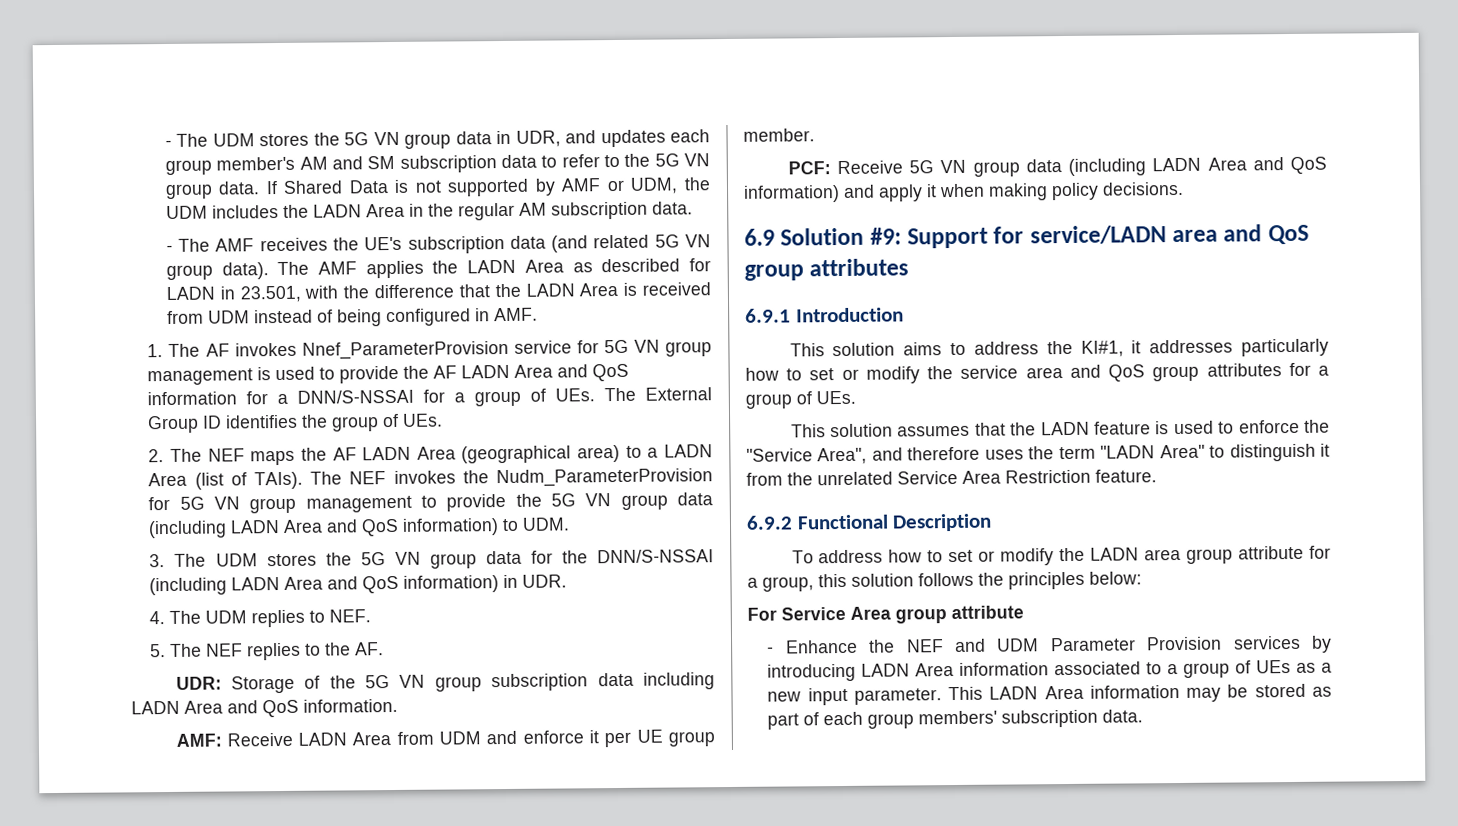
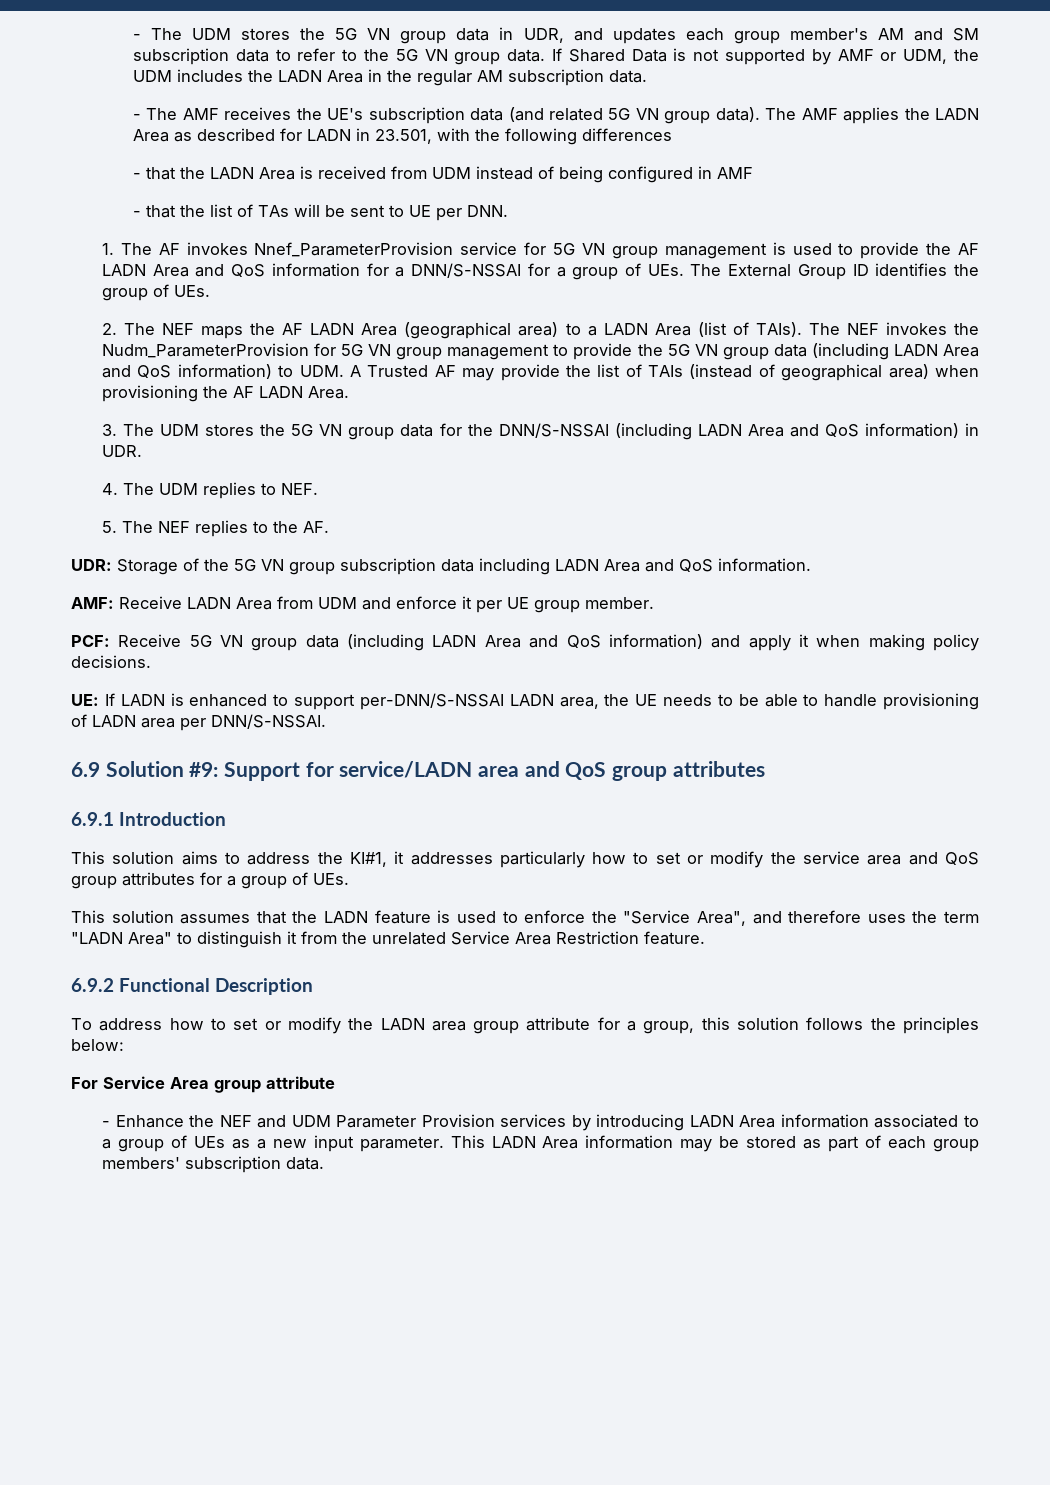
- The AMF applies the LADN Area as described for LADN in 23.501, with the difference that the LADN Area is received from UDM instead of being configured in AMF.
+ The AMF applies the LADN Area as described for LADN in 23.501, with the following differences
+ - that the LADN Area is received from UDM instead of being configured in AMF
+ - that the list of TAs will be sent to UE per DNN.
- The NEF invokes the Nudm_ParameterProvision for 5G VN group management to provide the 5G VN group data (including LADN Area and QoS information) to UDM.
+ The NEF invokes the Nudm_ParameterProvision for 5G VN group management to provide the 5G VN group data (including LADN Area and QoS information) to UDM. A Trusted AF may provide the list of TAIs (instead of geographical area) when provisioning the AF LADN Area.
+ UE: If LADN is enhanced to support per-DNN/S-NSSAI LADN area, the UE needs to be able to handle provisioning of LADN area per DNN/S-NSSAI.

